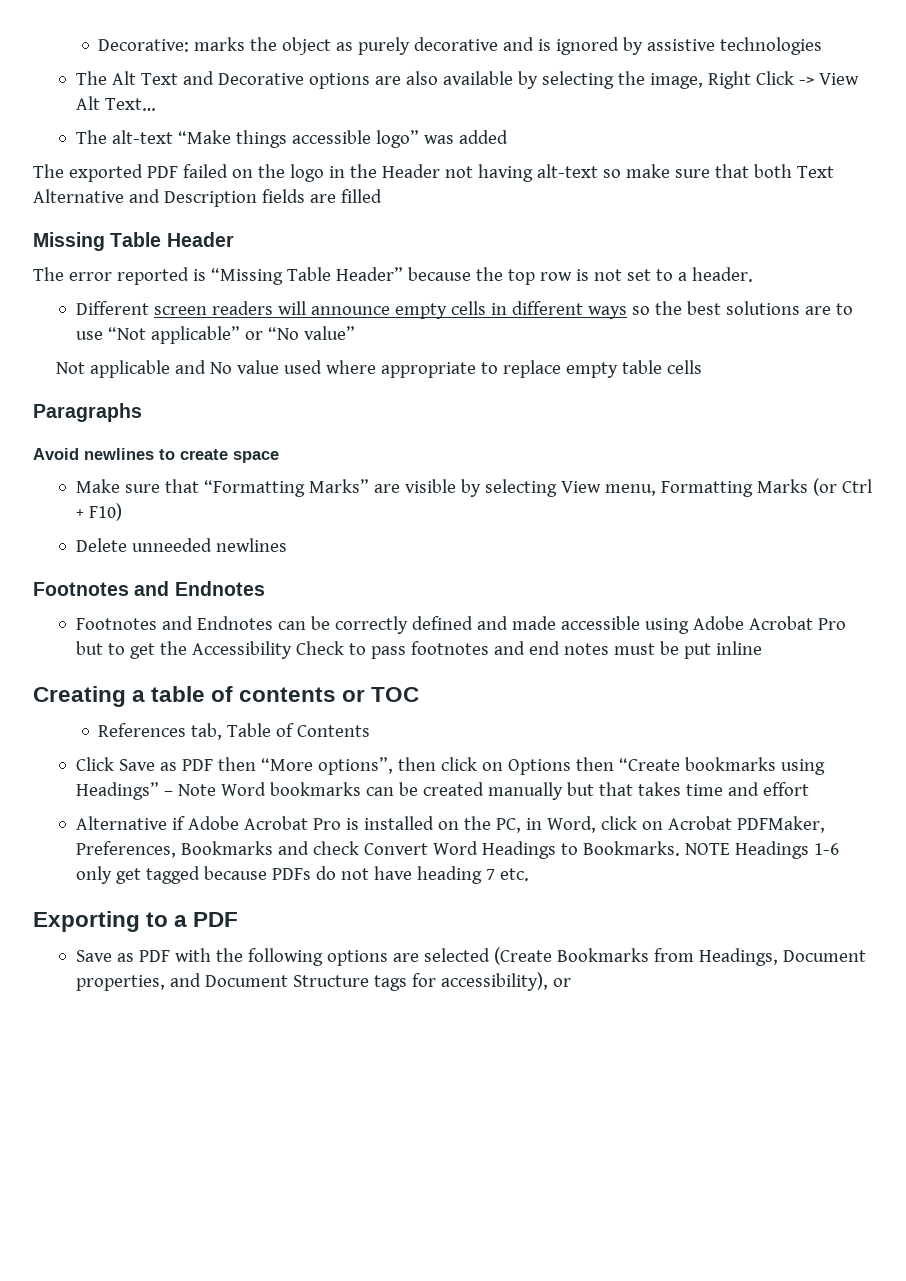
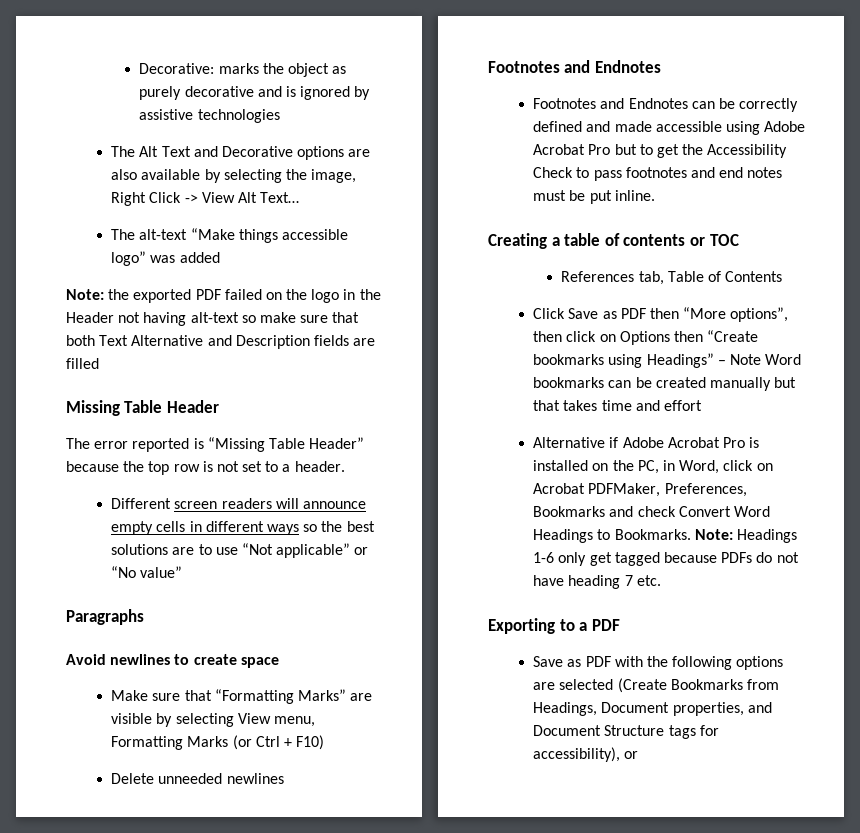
- The exported PDF failed on the logo in the Header not having alt-text so make sure that both Text Alternative and Description fields are filled
+ Note: the exported PDF failed on the logo in the Header not having alt-text so make sure that both Text Alternative and Description fields are filled
- Not applicable and No value used where appropriate to replace empty table cells
- Footnotes and Endnotes can be correctly defined and made accessible using Adobe Acrobat Pro but to get the Accessibility Check to pass footnotes and end notes must be put inline
+ Footnotes and Endnotes can be correctly defined and made accessible using Adobe Acrobat Pro but to get the Accessibility Check to pass footnotes and end notes must be put inline.
- NOTE Headings 1-6 only get tagged because PDFs do not have heading 7 etc.
+ Note: Headings 1-6 only get tagged because PDFs do not have heading 7 etc.

